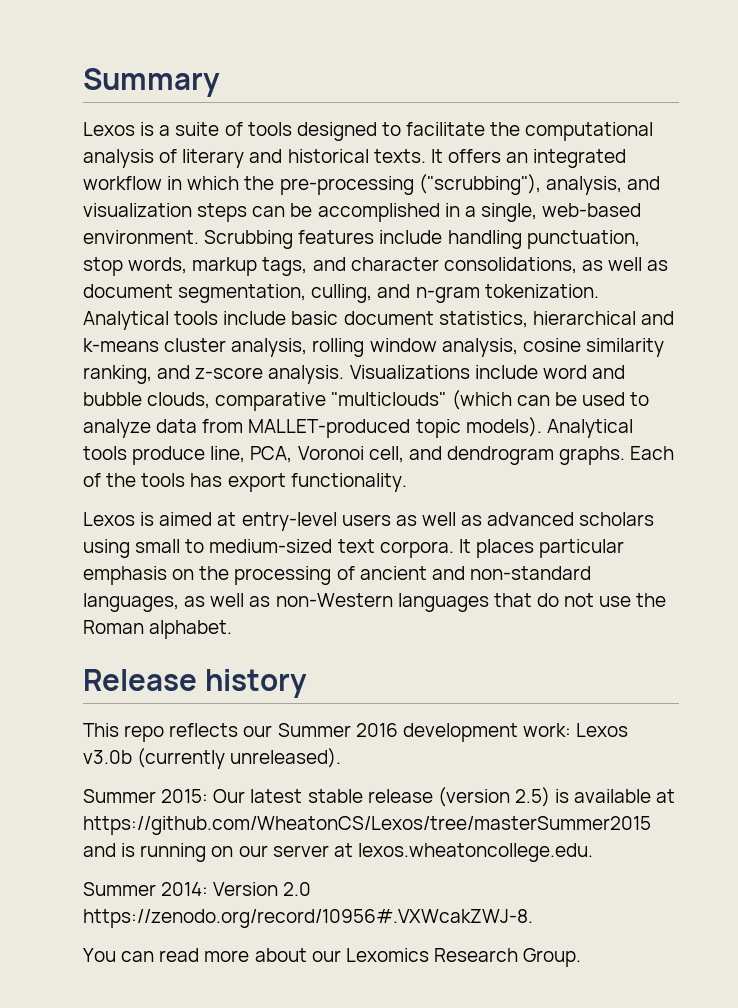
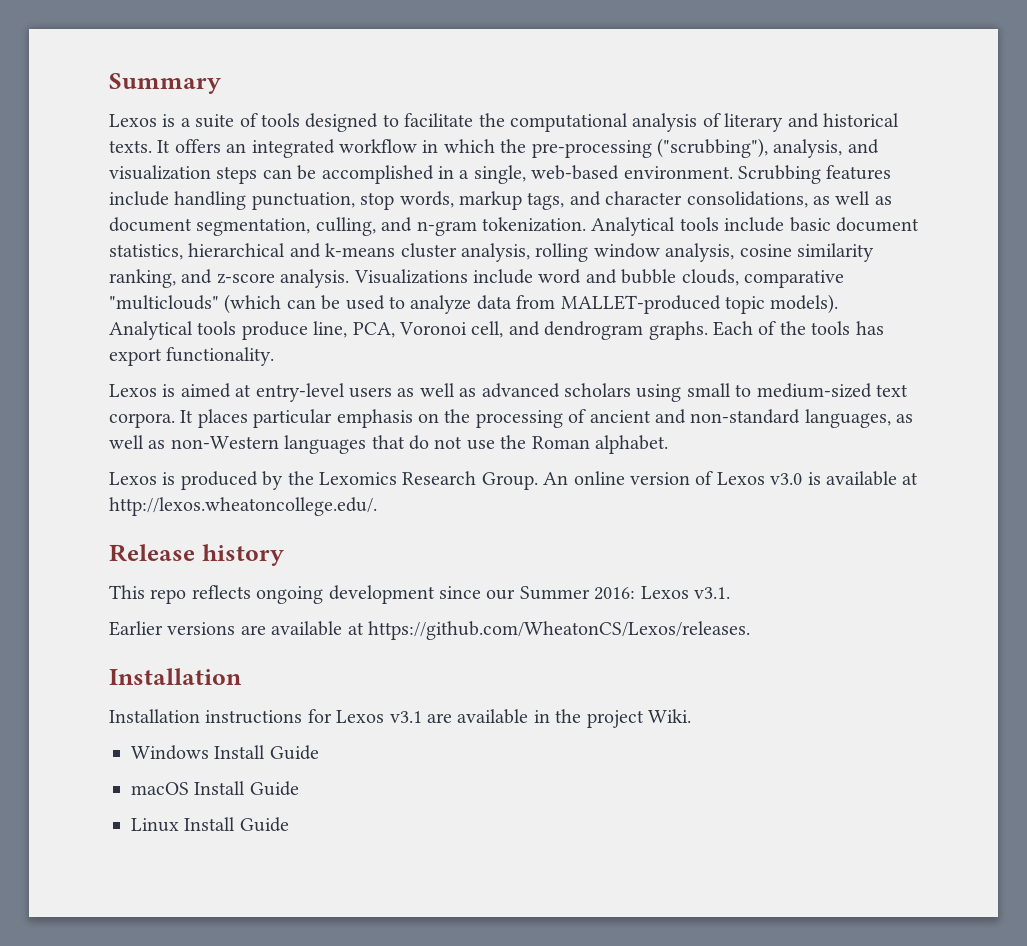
+ Lexos is produced by the Lexomics Research Group. An online version of Lexos v3.0 is available at http://lexos.wheatoncollege.edu/.
- This repo reflects our Summer 2016 development work: Lexos v3.0b (currently unreleased).
- Summer 2015: Our latest stable release (version 2.5) is available at https://github.com/WheatonCS/Lexos/tree/masterSummer2015 and is running on our server at lexos.wheatoncollege.edu.
- Summer 2014: Version 2.0 https://zenodo.org/record/10956#.VXWcakZWJ-8.
- You can read more about our Lexomics Research Group.
+ This repo reflects ongoing development since our Summer 2016: Lexos v3.1.
+ Earlier versions are available at https://github.com/WheatonCS/Lexos/releases.
+ Installation
+ Installation instructions for Lexos v3.1 are available in the project Wiki.
+ Windows Install Guide
+ macOS Install Guide
+ Linux Install Guide

